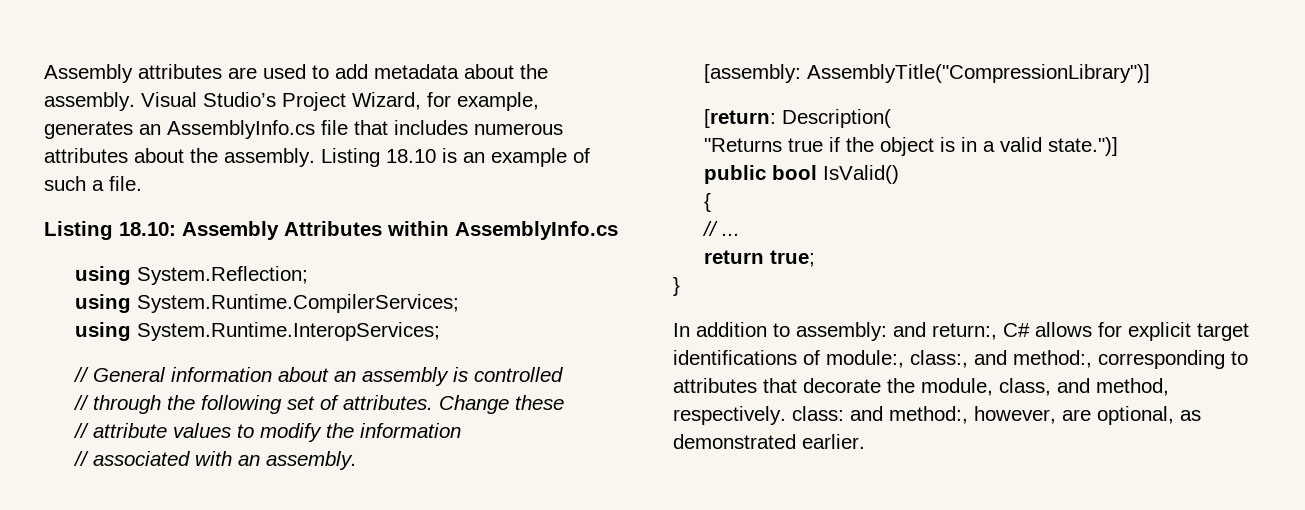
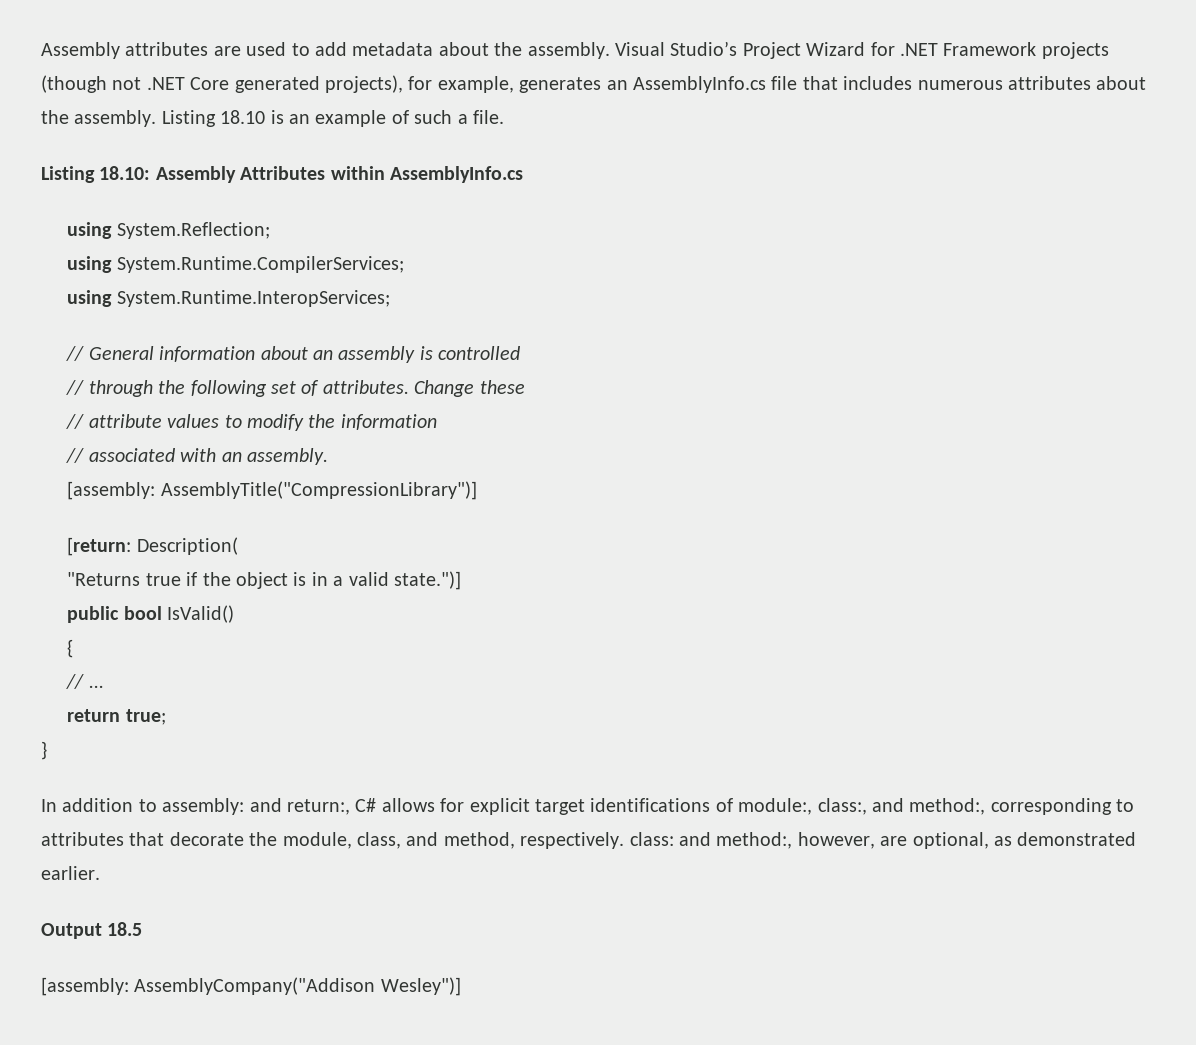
- Visual Studio’s Project Wizard, for example, generates an AssemblyInfo.cs file that includes numerous attributes about the assembly.
+ Visual Studio’s Project Wizard for .NET Framework projects (though not .NET Core generated projects), for example, generates an AssemblyInfo.cs file that includes numerous attributes about the assembly.
+ Output 18.5
+ [assembly: AssemblyCompany("Addison Wesley")]

